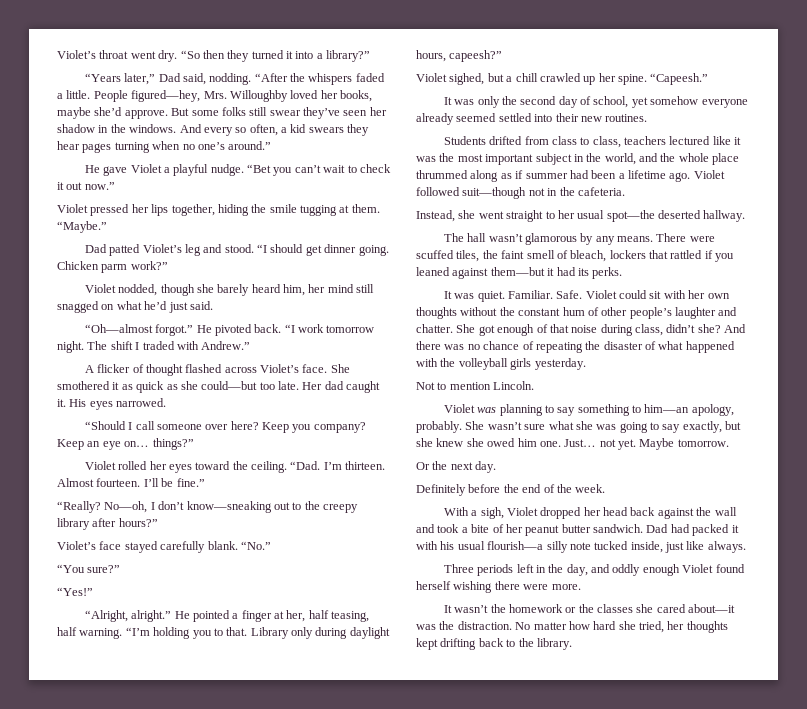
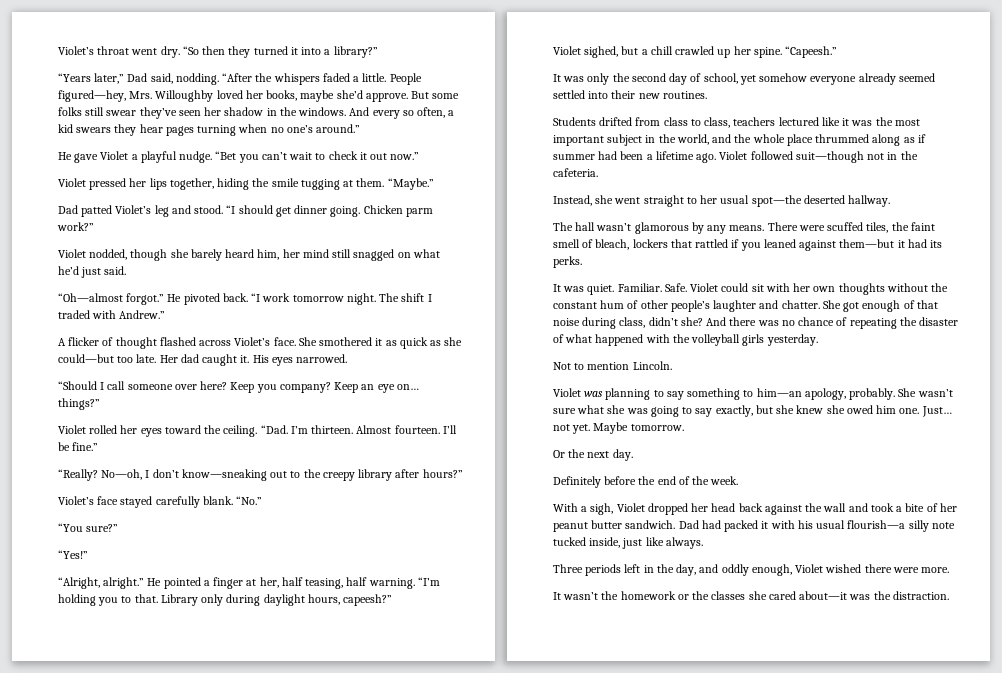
- Three periods left in the day, and oddly enough Violet found herself wishing there were more.
+ Three periods left in the day, and oddly enough, Violet wished there were more.
- No matter how hard she tried, her thoughts kept drifting back to the library.

